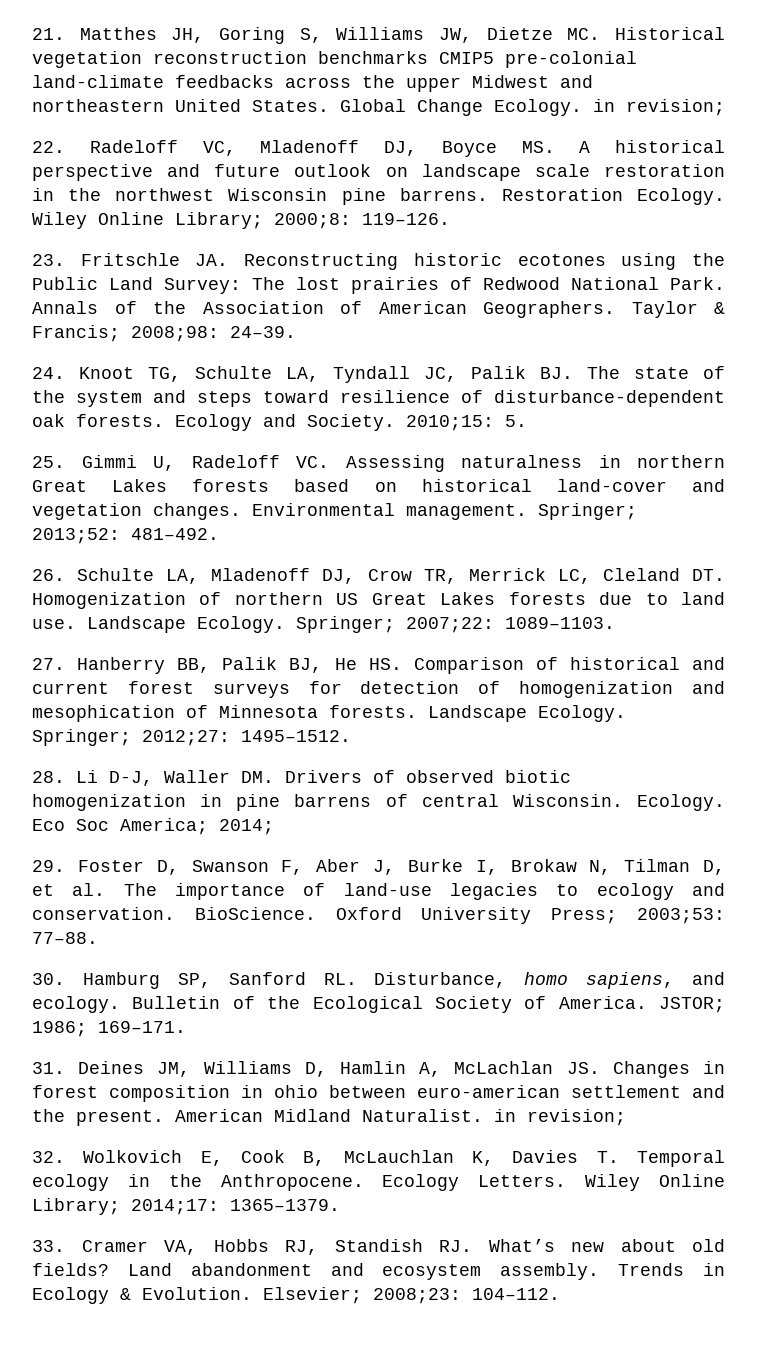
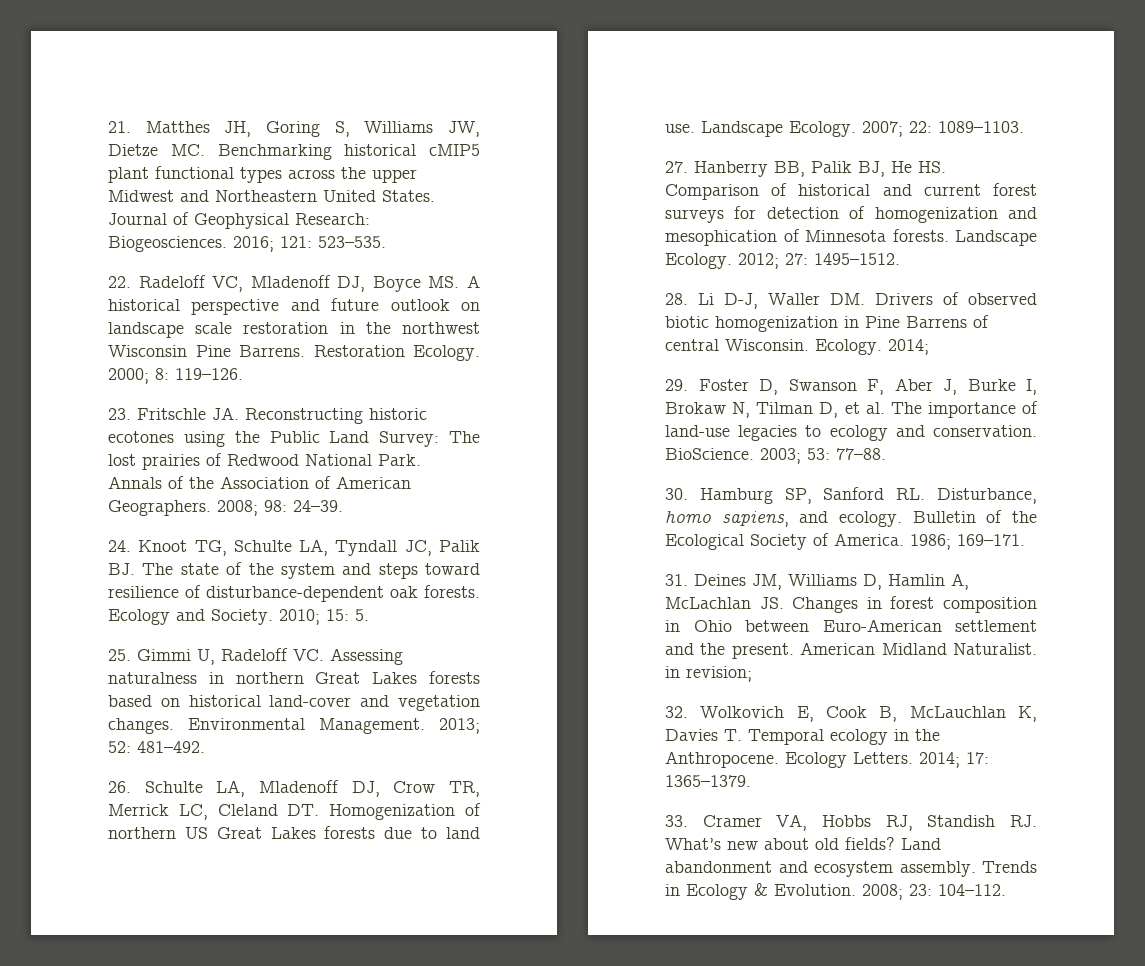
- 21. Matthes JH, Goring S, Williams JW, Dietze MC. Historical vegetation reconstruction benchmarks CMIP5 pre-colonial land-climate feedbacks across the upper Midwest and northeastern United States.
+ 21. Matthes JH, Goring S, Williams JW, Dietze MC. Benchmarking historical cMIP5 plant functional types across the upper Midwest and Northeastern United States.
- Global Change Ecology. in revision;
+ Journal of Geophysical Research: Biogeosciences. 2016; 121: 523–535.
- 22. Radeloff VC, Mladenoff DJ, Boyce MS. A historical perspective and future outlook on landscape scale restoration in the northwest Wisconsin pine barrens. Restoration Ecology. Wiley Online Library; 2000;8: 119–126.
+ 22. Radeloff VC, Mladenoff DJ, Boyce MS. A historical perspective and future outlook on landscape scale restoration in the northwest Wisconsin Pine Barrens. Restoration Ecology. 2000; 8: 119–126.
- Taylor & Francis; 2008;98: 24–39.
+ 2008; 98: 24–39.
- 2010;15: 5.
+ 2010; 15: 5.
- Environmental management. Springer; 2013;52: 481–492.
+ Environmental Management. 2013; 52: 481–492.
- Springer; 2007;22: 1089–1103.
+ 2007; 22: 1089–1103.
- Springer; 2012;27: 1495–1512.
+ 2012; 27: 1495–1512.
- 28. Li D-J, Waller DM. Drivers of observed biotic homogenization in pine barrens of central Wisconsin.
+ 28. Li D-J, Waller DM. Drivers of observed biotic homogenization in Pine Barrens of central Wisconsin.
- Ecology. Eco Soc America; 2014;
+ Ecology. 2014;
- Oxford University Press; 2003;53: 77–88.
+ 2003; 53: 77–88.
- JSTOR; 1986; 169–171.
+ 1986; 169–171.
- 31. Deines JM, Williams D, Hamlin A, McLachlan JS. Changes in forest composition in ohio between euro-american settlement and the present.
+ 31. Deines JM, Williams D, Hamlin A, McLachlan JS. Changes in forest composition in Ohio between Euro-American settlement and the present.
- Wiley Online Library; 2014;17: 1365–1379.
+ 2014; 17: 1365–1379.
- Elsevier; 2008;23: 104–112.
+ 2008; 23: 104–112.

